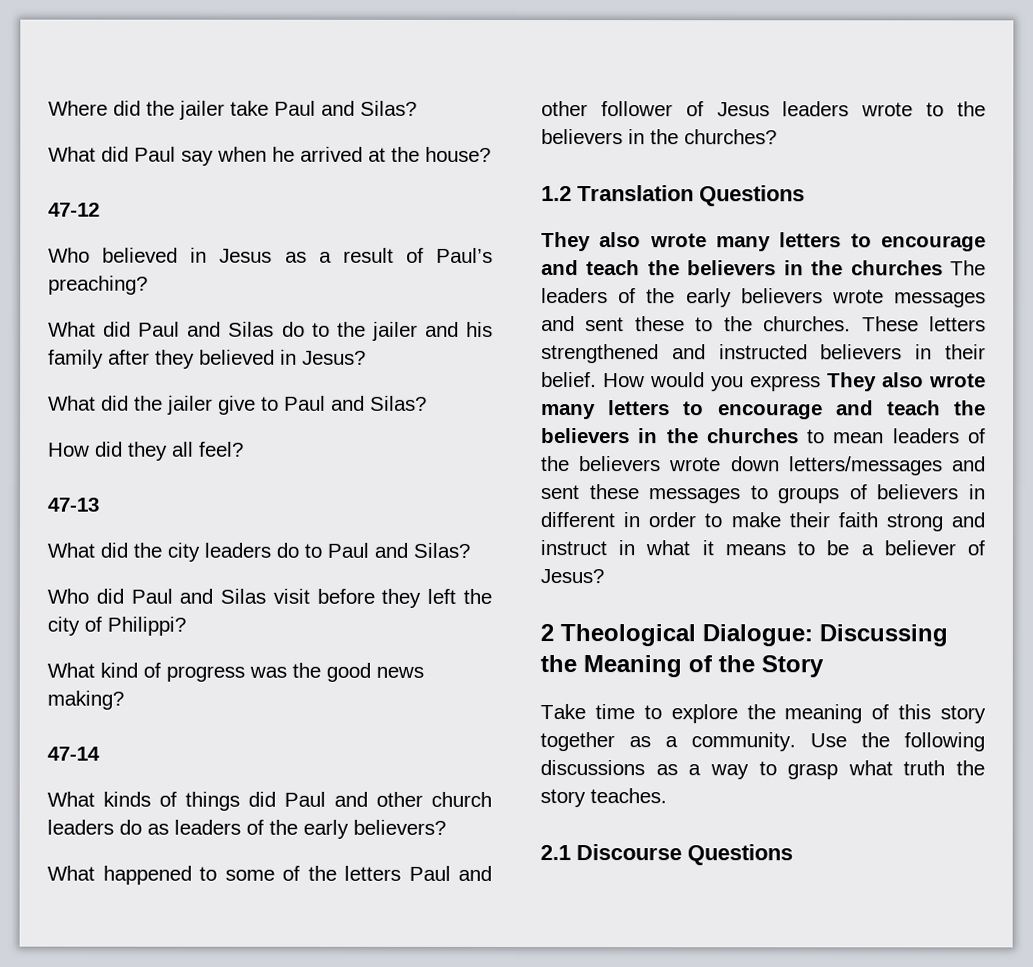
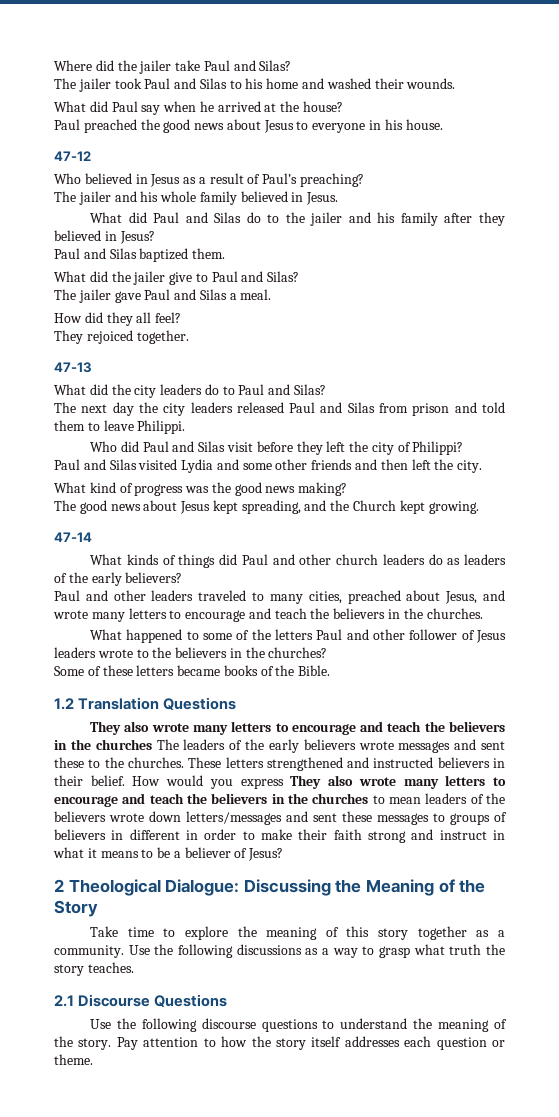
+ The jailer took Paul and Silas to his home and washed their wounds.
+ Paul preached the good news about Jesus to everyone in his house.
+ The jailer and his whole family believed in Jesus.
+ Paul and Silas baptized them.
+ The jailer gave Paul and Silas a meal.
+ They rejoiced together.
+ The next day the city leaders released Paul and Silas from prison and told them to leave Philippi.
+ Paul and Silas visited Lydia and some other friends and then left the city.
+ The good news about Jesus kept spreading, and the Church kept growing.
+ Paul and other leaders traveled to many cities, preached about Jesus, and wrote many letters to encourage and teach the believers in the churches.
+ Some of these letters became books of the Bible.
+ Use the following discourse questions to understand the meaning of the story. Pay attention to how the story itself addresses each question or theme.

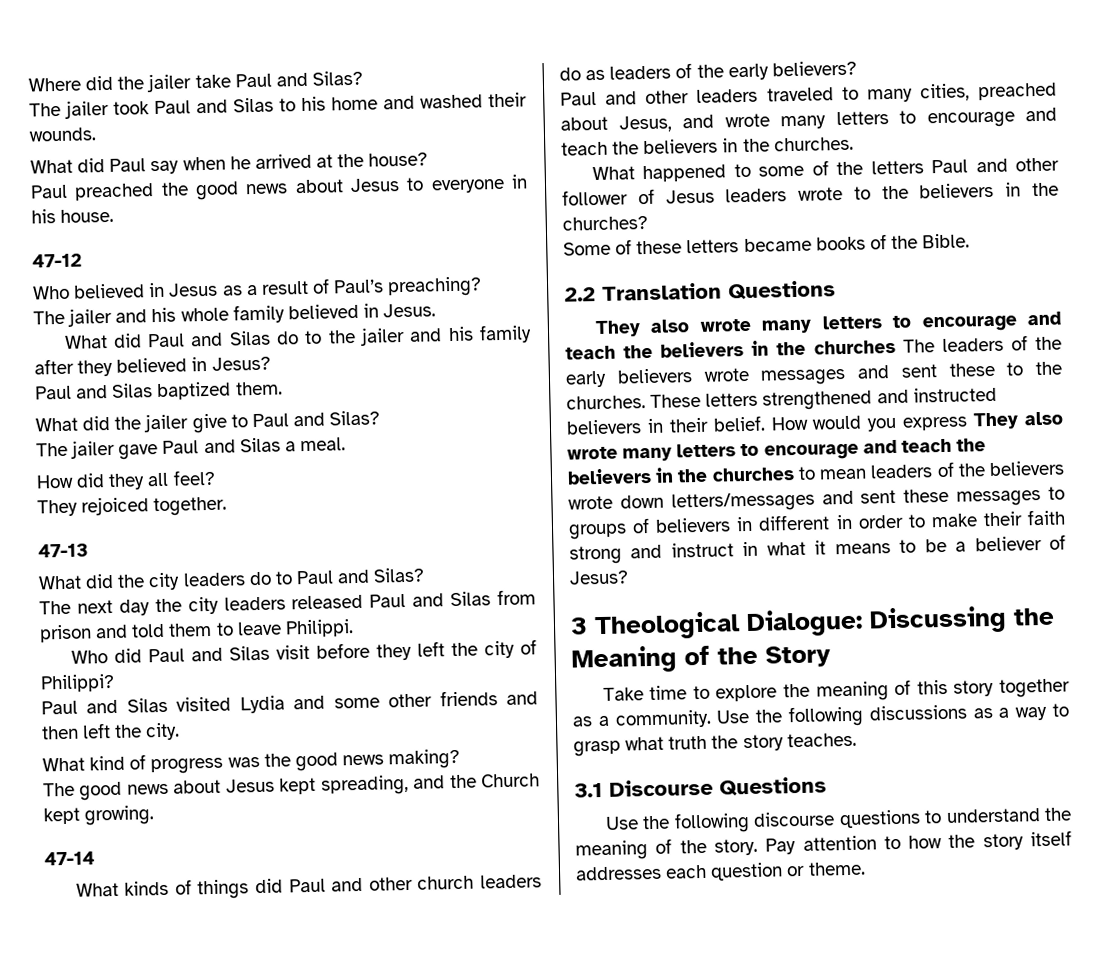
- 1.2 Translation Questions
+ 2.2 Translation Questions
- 2 Theological Dialogue: Discussing the Meaning of the Story
+ 3 Theological Dialogue: Discussing the Meaning of the Story
- 2.1 Discourse Questions
+ 3.1 Discourse Questions

